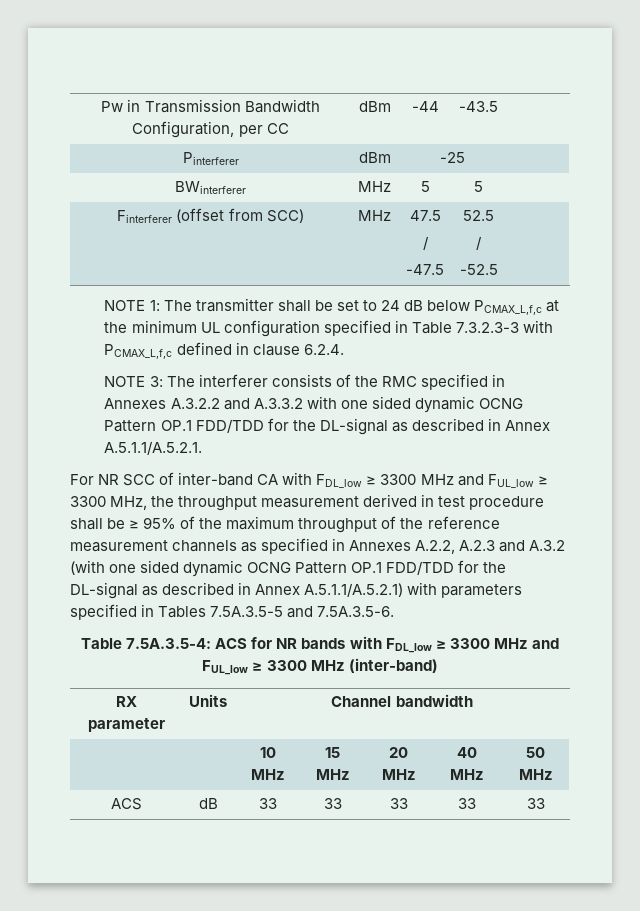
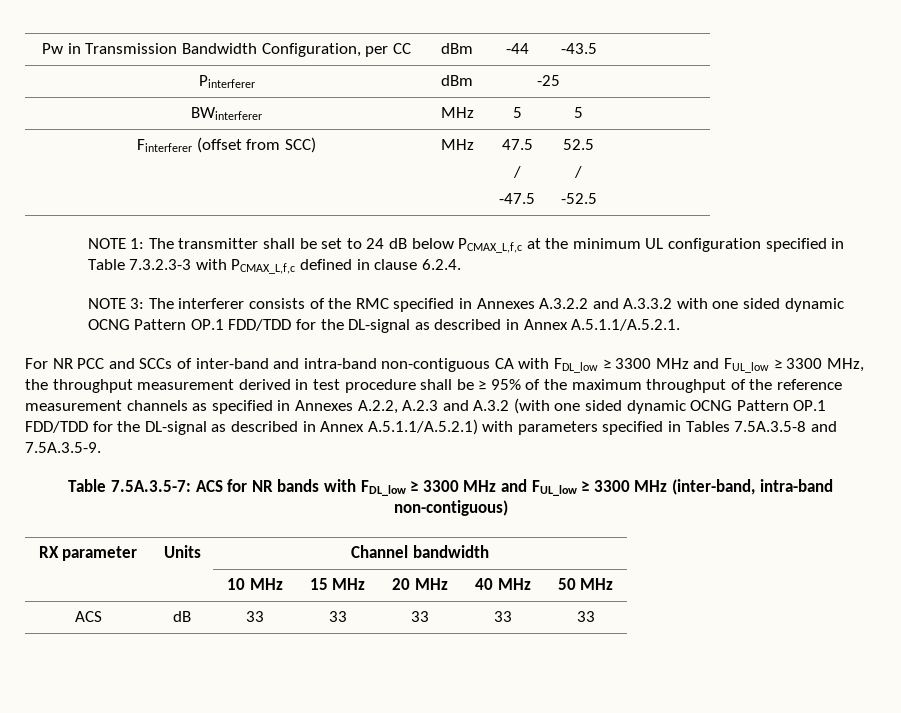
- For NR SCC of inter-band CA with FDL_low ≥ 3300 MHz and FUL_low ≥ 3300 MHz, the throughput measurement derived in test procedure shall be ≥ 95% of the maximum throughput of the reference measurement channels as specified in Annexes A.2.2, A.2.3 and A.3.2 (with one sided dynamic OCNG Pattern OP.1 FDD/TDD for the DL-signal as described in Annex A.5.1.1/A.5.2.1) with parameters specified in Tables 7.5A.3.5-5 and 7.5A.3.5-6.
- Table 7.5A.3.5-4:
+ For NR PCC and SCCs of inter-band and intra-band non-contiguous CA with FDL_low ≥ 3300 MHz and FUL_low ≥ 3300 MHz, the throughput measurement derived in test procedure shall be ≥ 95% of the maximum throughput of the reference measurement channels as specified in Annexes A.2.2, A.2.3 and A.3.2 (with one sided dynamic OCNG Pattern OP.1 FDD/TDD for the DL-signal as described in Annex A.5.1.1/A.5.2.1) with parameters specified in Tables 7.5A.3.5-8 and 7.5A.3.5-9.
+ Table 7.5A.3.5-7:
- ACS for NR bands with FDL_low ≥ 3300 MHz and FUL_low ≥ 3300 MHz (inter-band)
+ ACS for NR bands with FDL_low ≥ 3300 MHz and FUL_low ≥ 3300 MHz (inter-band, intra-band non-contiguous)

